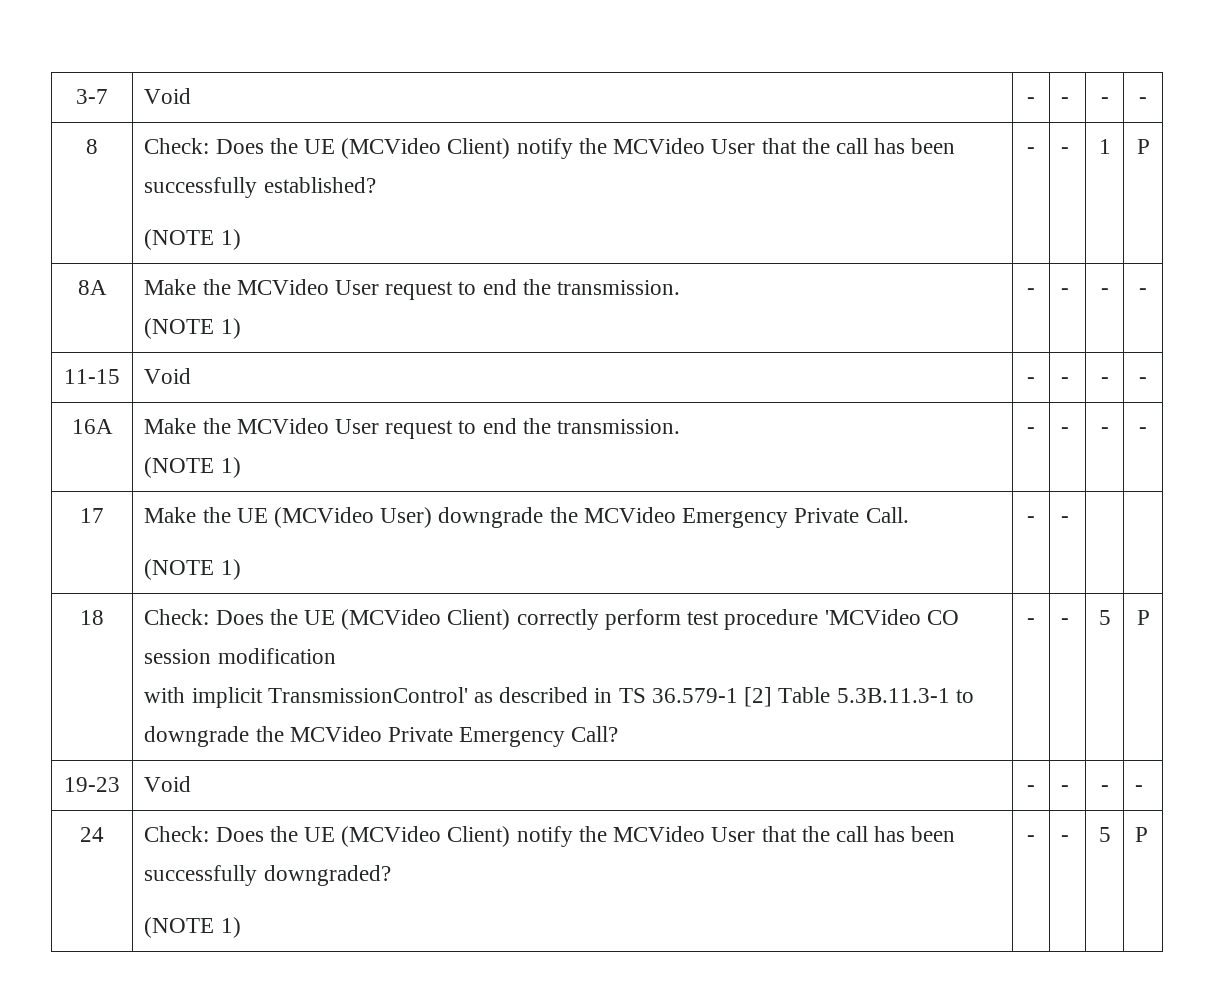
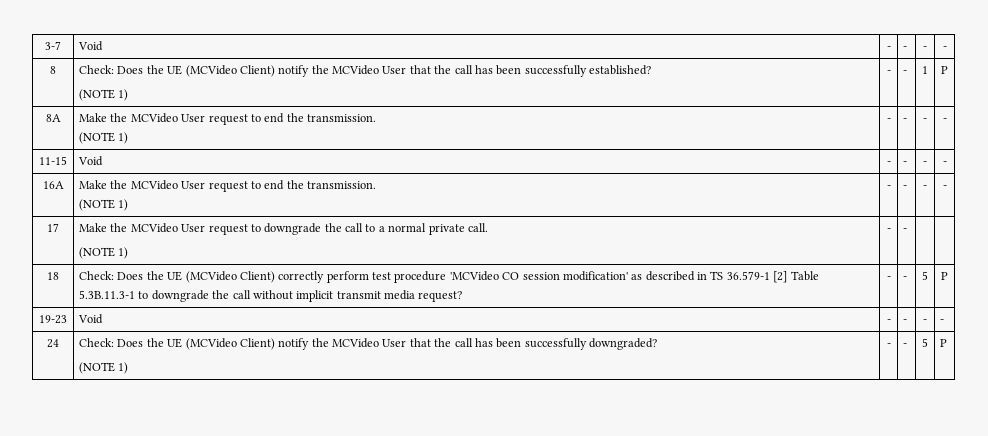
- 17 | Make the UE (MCVideo User) downgrade the MCVideo Emergency Private Call.
+ 17 | Make the MCVideo User request to downgrade the call to a normal private call.
- 18 | Check: Does the UE (MCVideo Client) correctly perform test procedure 'MCVideo CO session modification
- with implicit TransmissionControl' as described in TS 36.579-1 [2] Table 5.3B.11.3-1 to downgrade the MCVideo Private Emergency Call? | - | - | 5 | P
+ 18 | Check: Does the UE (MCVideo Client) correctly perform test procedure 'MCVideo CO session modification' as described in TS 36.579-1 [2] Table 5.3B.11.3-1 to downgrade the call without implicit transmit media request? | - | - | 5 | P

